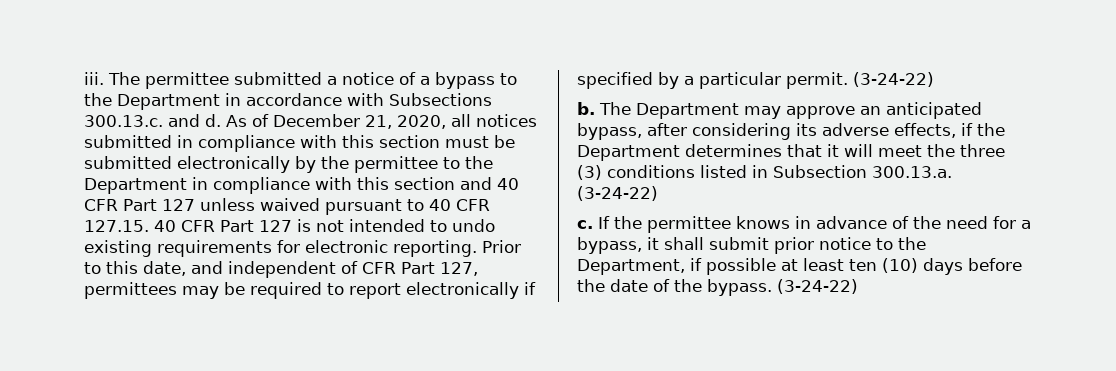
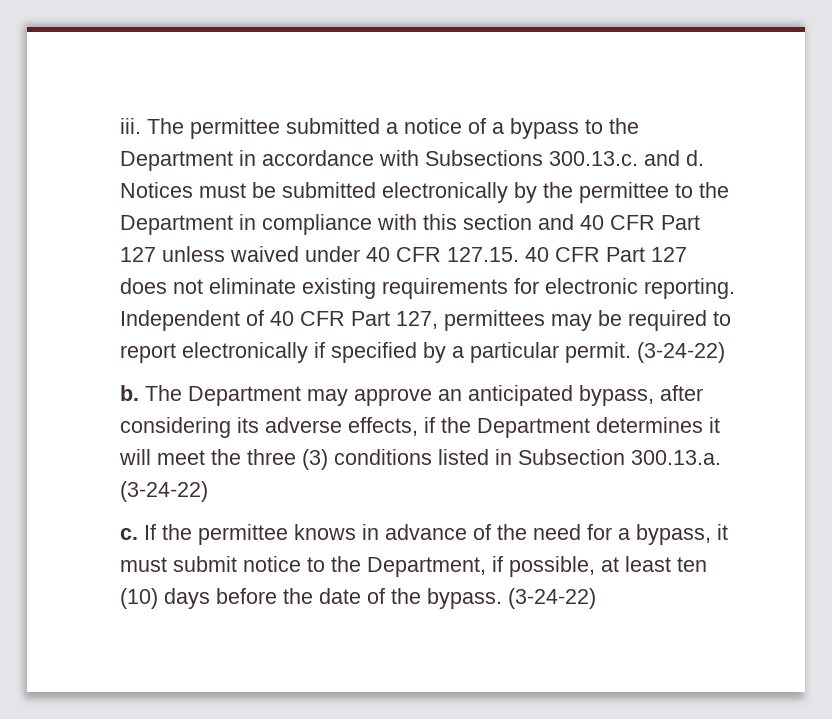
- As of December 21, 2020, all notices submitted in compliance with this section must be submitted electronically by the permittee to the Department in compliance with this section and 40 CFR Part 127 unless waived pursuant to 40 CFR 127.15. 40 CFR Part 127 is not intended to undo existing requirements for electronic reporting.
+ Notices must be submitted electronically by the permittee to the Department in compliance with this section and 40 CFR Part 127 unless waived under 40 CFR 127.15. 40 CFR Part 127 does not eliminate existing requirements for electronic reporting.
- Prior to this date, and independent of CFR Part 127, permittees may be required to report electronically if specified by a particular permit.
+ Independent of 40 CFR Part 127, permittees may be required to report electronically if specified by a particular permit.
- The Department may approve an anticipated bypass, after considering its adverse effects, if the Department determines that it will meet the three (3) conditions listed in Subsection 300.13.a. (3-24-22)
+ The Department may approve an anticipated bypass, after considering its adverse effects, if the Department determines it will meet the three (3) conditions listed in Subsection 300.13.a. (3-24-22)
- If the permittee knows in advance of the need for a bypass, it shall submit prior notice to the Department, if possible at least ten (10) days before the date of the bypass.
+ If the permittee knows in advance of the need for a bypass, it must submit notice to the Department, if possible, at least ten (10) days before the date of the bypass.

